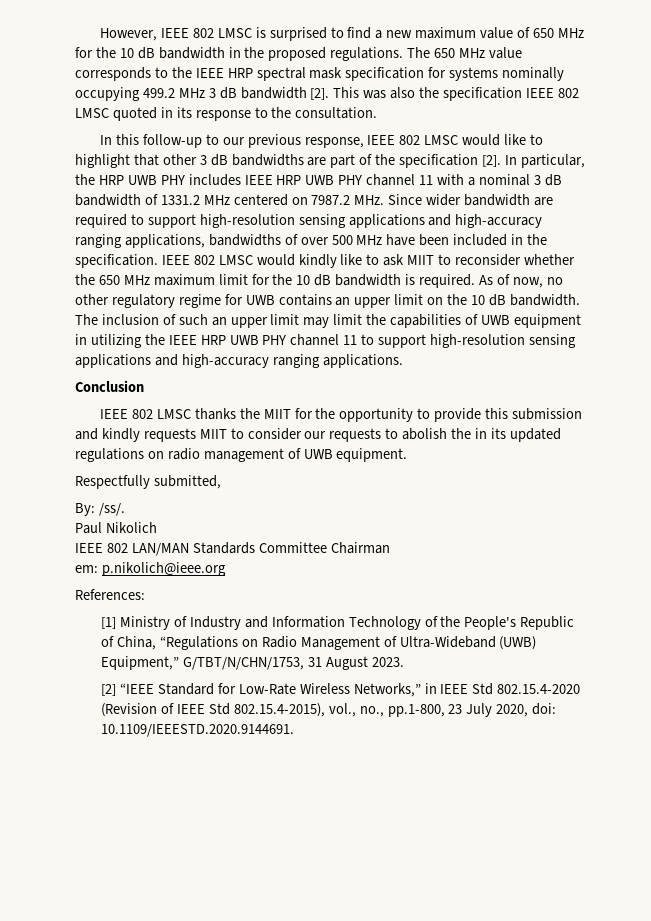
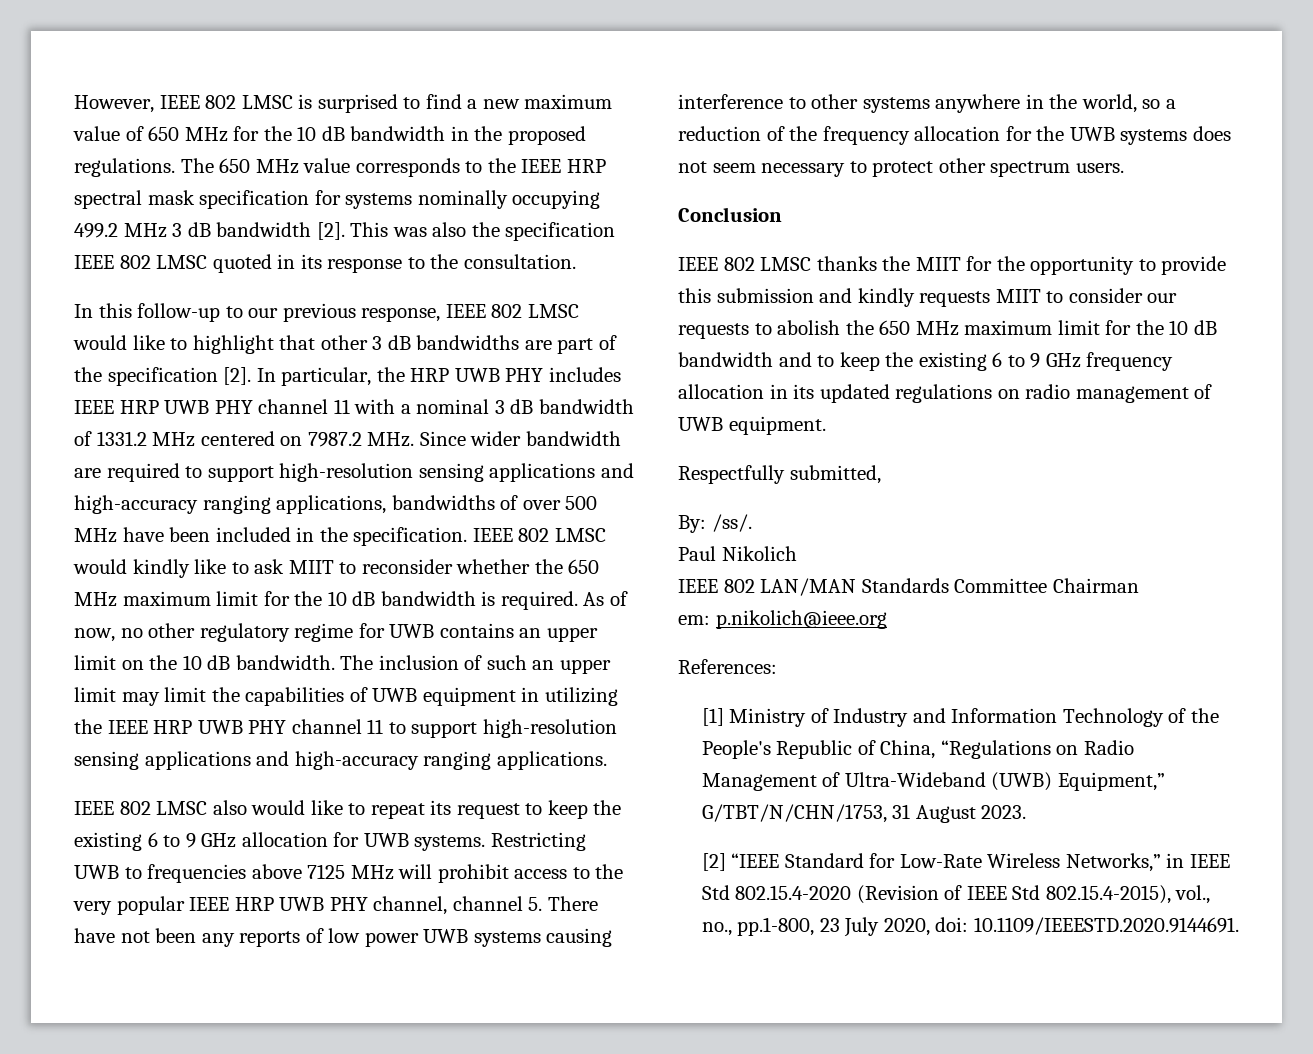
+ IEEE 802 LMSC also would like to repeat its request to keep the existing 6 to 9 GHz allocation for UWB systems. Restricting UWB to frequencies above 7125 MHz will prohibit access to the very popular IEEE HRP UWB PHY channel, channel 5. There have not been any reports of low power UWB systems causing interference to other systems anywhere in the world, so a reduction of the frequency allocation for the UWB systems does not seem necessary to protect other spectrum users.
- IEEE 802 LMSC thanks the MIIT for the opportunity to provide this submission and kindly requests MIIT to consider our requests to abolish the in its updated regulations on radio management of UWB equipment.
+ IEEE 802 LMSC thanks the MIIT for the opportunity to provide this submission and kindly requests MIIT to consider our requests to abolish the 650 MHz maximum limit for the 10 dB bandwidth and to keep the existing 6 to 9 GHz frequency allocation in its updated regulations on radio management of UWB equipment.

